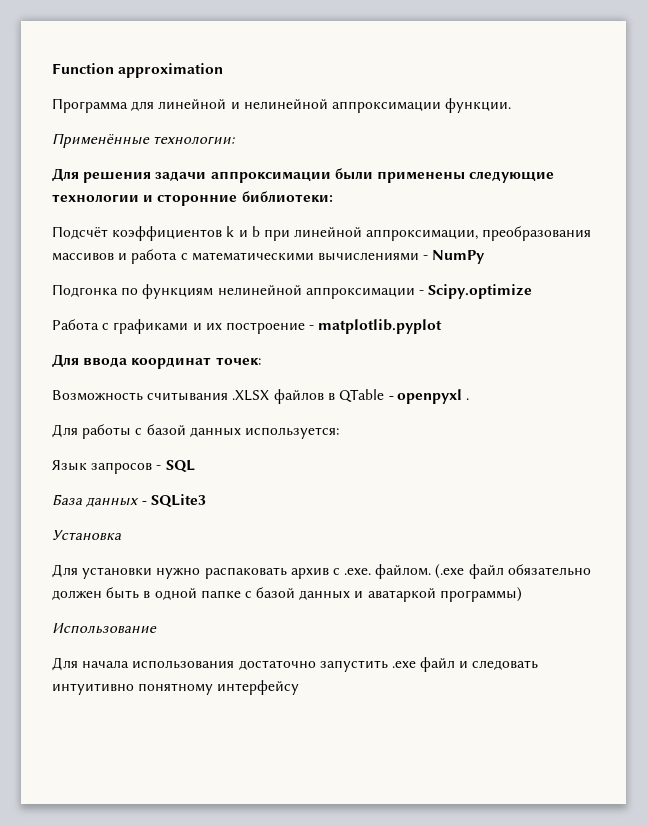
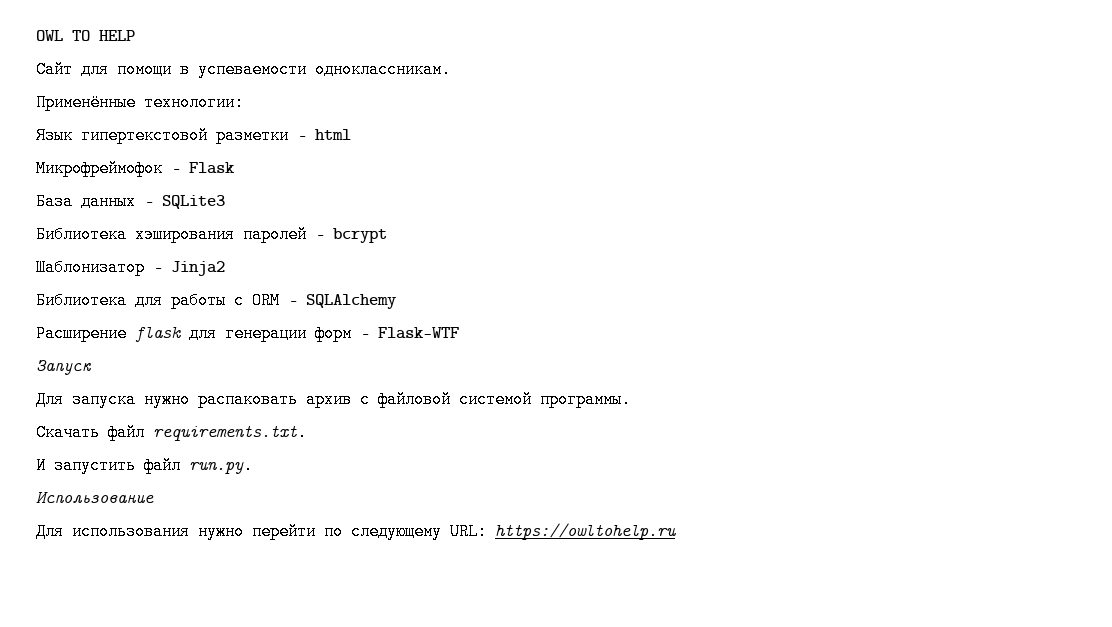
- Function approximation
- Программа для линейной и нелинейной аппроксимации функции.
+ OWL TO HELP
+ Сайт для помощи в успеваемости одноклассникам.
  Применённые технологии:
- Для решения задачи аппроксимации были применены следующие технологии и сторонние библиотеки:
- Подсчёт коэффициентов k и b при линейной аппроксимации, преобразования массивов и работа с математическими вычислениями - NumPy
- Подгонка по функциям нелинейной аппроксимации - Scipy.optimize
- Работа с графиками и их построение - matplotlib.pyplot
- Для ввода координат точек:
- Возможность считывания .XLSX файлов в QTable - openpyxl .
- Для работы с базой данных используется:
- Язык запросов - SQL
+ Язык гипертекстовой разметки - html
+ Микрофреймофок – Flask
  База данных - SQLite3
- Установка
- Для установки нужно распаковать архив с .exe. файлом. (.exe файл обязательно должен быть в одной папке с базой данных и аватаркой программы)
+ Библиотека хэширования паролей - bcrypt
+ Шаблонизатор – Jinja2
+ Библиотека для работы с ORM – SQLAlchemy
+ Расширение flask для генерации форм – Flask-WTF
+ Запуск
+ Для запуска нужно распаковать архив с файловой системой программы.
+ Скачать файл requirements.txt.
+ И запустить файл run.py.
  Использование
- Для начала использования достаточно запустить .exe файл и следовать интуитивно понятному интерфейсу
+ Для использования нужно перейти по следующему URL: https://owltohelp.ru

